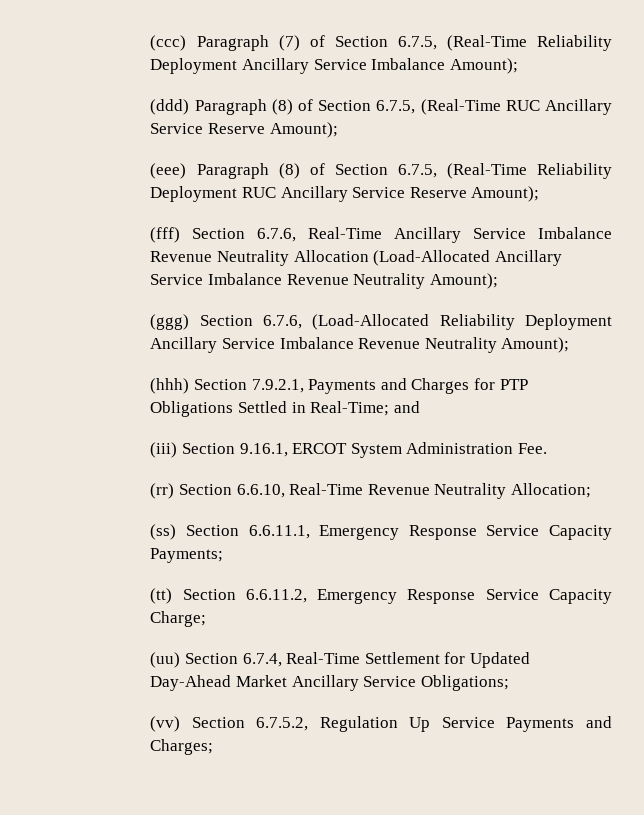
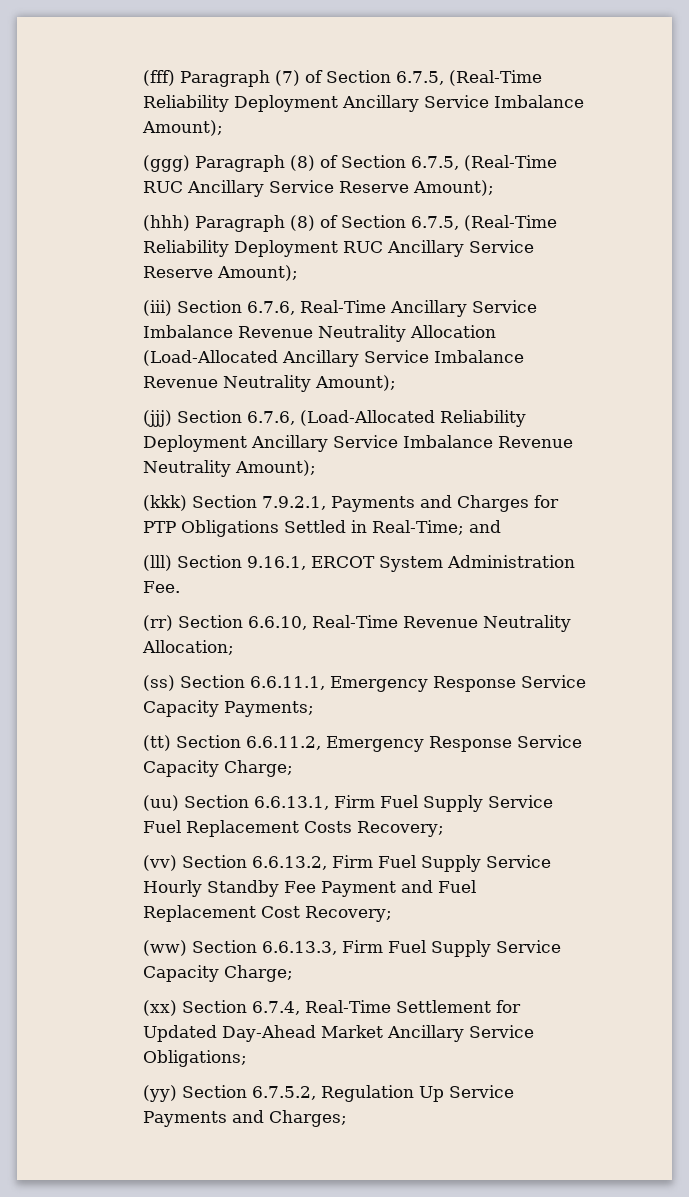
- (ccc) Paragraph (7) of Section 6.7.5, (Real-Time Reliability Deployment Ancillary Service Imbalance Amount);
+ (fff) Paragraph (7) of Section 6.7.5, (Real-Time Reliability Deployment Ancillary Service Imbalance Amount);
- (ddd) Paragraph (8) of Section 6.7.5, (Real-Time RUC Ancillary Service Reserve Amount);
+ (ggg) Paragraph (8) of Section 6.7.5, (Real-Time RUC Ancillary Service Reserve Amount);
- (eee) Paragraph (8) of Section 6.7.5, (Real-Time Reliability Deployment RUC Ancillary Service Reserve Amount);
+ (hhh) Paragraph (8) of Section 6.7.5, (Real-Time Reliability Deployment RUC Ancillary Service Reserve Amount);
- (fff) Section 6.7.6, Real-Time Ancillary Service Imbalance Revenue Neutrality Allocation (Load-Allocated Ancillary Service Imbalance Revenue Neutrality Amount);
+ (iii) Section 6.7.6, Real-Time Ancillary Service Imbalance Revenue Neutrality Allocation (Load-Allocated Ancillary Service Imbalance Revenue Neutrality Amount);
- (ggg) Section 6.7.6, (Load-Allocated Reliability Deployment Ancillary Service Imbalance Revenue Neutrality Amount);
+ (jjj) Section 6.7.6, (Load-Allocated Reliability Deployment Ancillary Service Imbalance Revenue Neutrality Amount);
- (hhh) Section 7.9.2.1, Payments and Charges for PTP Obligations Settled in Real-Time; and
+ (kkk) Section 7.9.2.1, Payments and Charges for PTP Obligations Settled in Real-Time; and
- (iii) Section 9.16.1, ERCOT System Administration Fee.
+ (lll) Section 9.16.1, ERCOT System Administration Fee.
- (uu) Section 6.7.4, Real-Time Settlement for Updated Day-Ahead Market Ancillary Service Obligations;
+ (uu) Section 6.6.13.1, Firm Fuel Supply Service Fuel Replacement Costs Recovery;
+ (vv) Section 6.6.13.2, Firm Fuel Supply Service Hourly Standby Fee Payment and Fuel Replacement Cost Recovery;
+ (ww) Section 6.6.13.3, Firm Fuel Supply Service Capacity Charge;
+ (xx) Section 6.7.4, Real-Time Settlement for Updated Day-Ahead Market Ancillary Service Obligations;
- (vv) Section 6.7.5.2, Regulation Up Service Payments and Charges;
+ (yy) Section 6.7.5.2, Regulation Up Service Payments and Charges;

